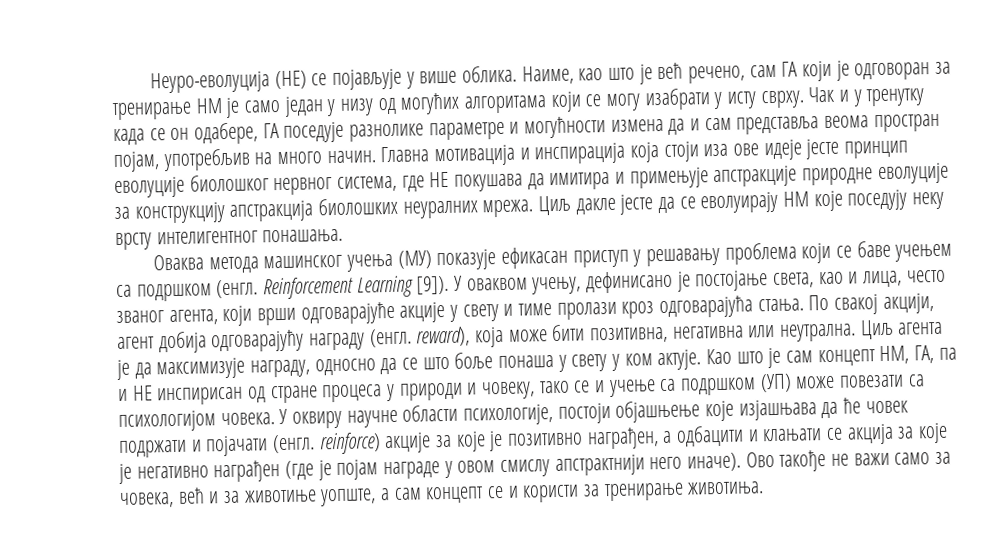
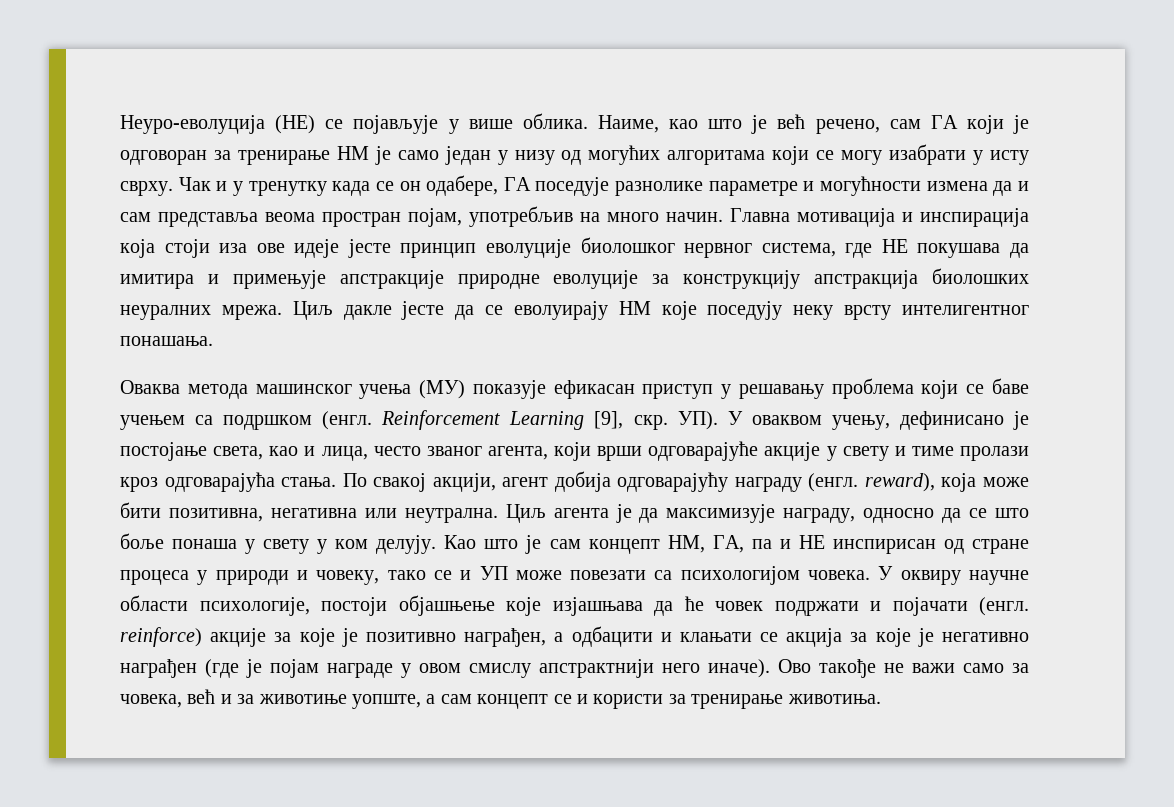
- Reinforcement Learning [9]). У оваквом учењу, дефинисано је постојање света, као и лица, често званог агента, који врши одговарајуће акције у свету и тиме пролази кроз одговарајућа стања.
+ Reinforcement Learning [9], скр. УП). У оваквом учењу, дефинисано је постојање света, као и лица, често званог агента, који врши одговарајуће акције у свету и тиме пролази кроз одговарајућа стања.
- Циљ агента је да максимизује награду, односно да се што боље понаша у свету у ком актује.
+ Циљ агента је да максимизује награду, односно да се што боље понаша у свету у ком делују.
- Као што је сам концепт НМ, ГА, па и НЕ инспирисан од стране процеса у природи и човеку, тако се и учење са подршком (УП) може повезати са психологијом човека.
+ Као што је сам концепт НМ, ГА, па и НЕ инспирисан од стране процеса у природи и човеку, тако се и УП може повезати са психологијом човека.

